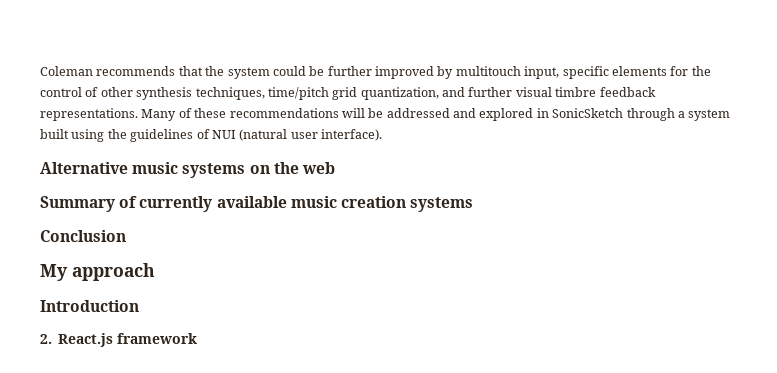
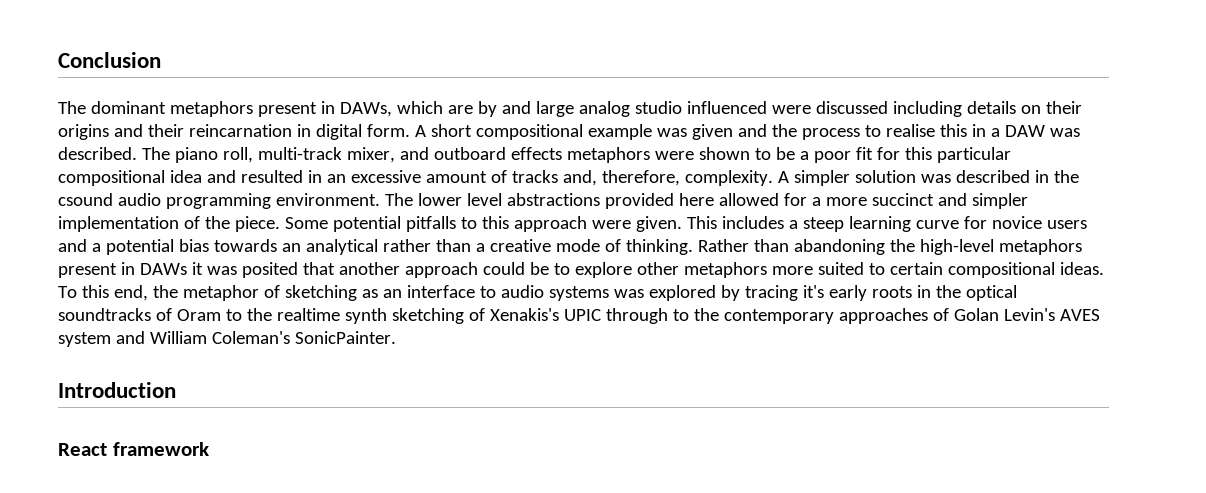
- Coleman recommends that the system could be further improved by multitouch input, specific elements for the control of other synthesis techniques, time/pitch grid quantization, and further visual timbre feedback representations. Many of these recommendations will be addressed and explored in SonicSketch through a system built using the guidelines of NUI (natural user interface).
- Alternative music systems on the web
- Summary of currently available music creation systems
  Conclusion
- My approach
+ The dominant metaphors present in DAWs, which are by and large analog studio influenced were discussed including details on their origins and their reincarnation in digital form. A short compositional example was given and the process to realise this in a DAW was described. The piano roll, multi-track mixer, and outboard effects metaphors were shown to be a poor fit for this particular compositional idea and resulted in an excessive amount of tracks and, therefore, complexity. A simpler solution was described in the csound audio programming environment. The lower level abstractions provided here allowed for a more succinct and simpler implementation of the piece. Some potential pitfalls to this approach were given. This includes a steep learning curve for novice users and a potential bias towards an analytical rather than a creative mode of thinking. Rather than abandoning the high-level metaphors present in DAWs it was posited that another approach could be to explore other metaphors more suited to certain compositional ideas. To this end, the metaphor of sketching as an interface to audio systems was explored by tracing it's early roots in the optical soundtracks of Oram to the realtime synth sketching of Xenakis's UPIC through to the contemporary approaches of Golan Levin's AVES system and William Coleman's SonicPainter.
- 2. React.js framework
+ React framework

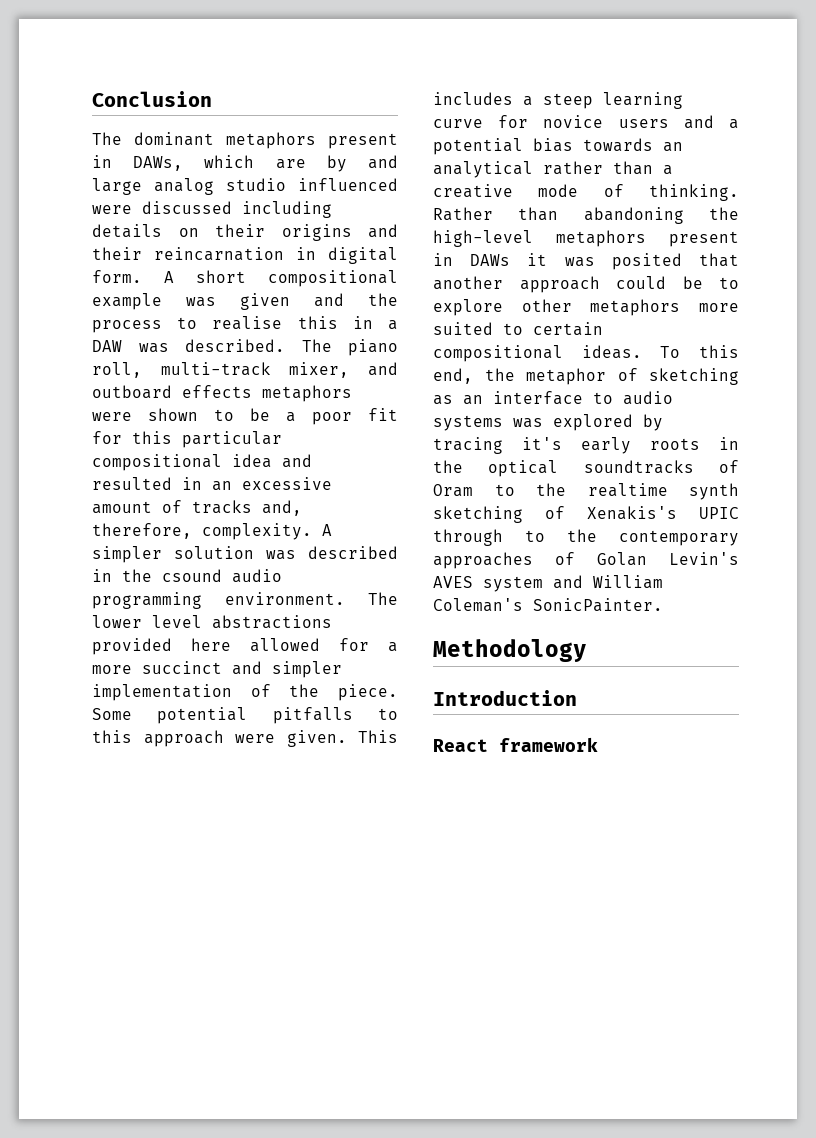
+ Methodology

